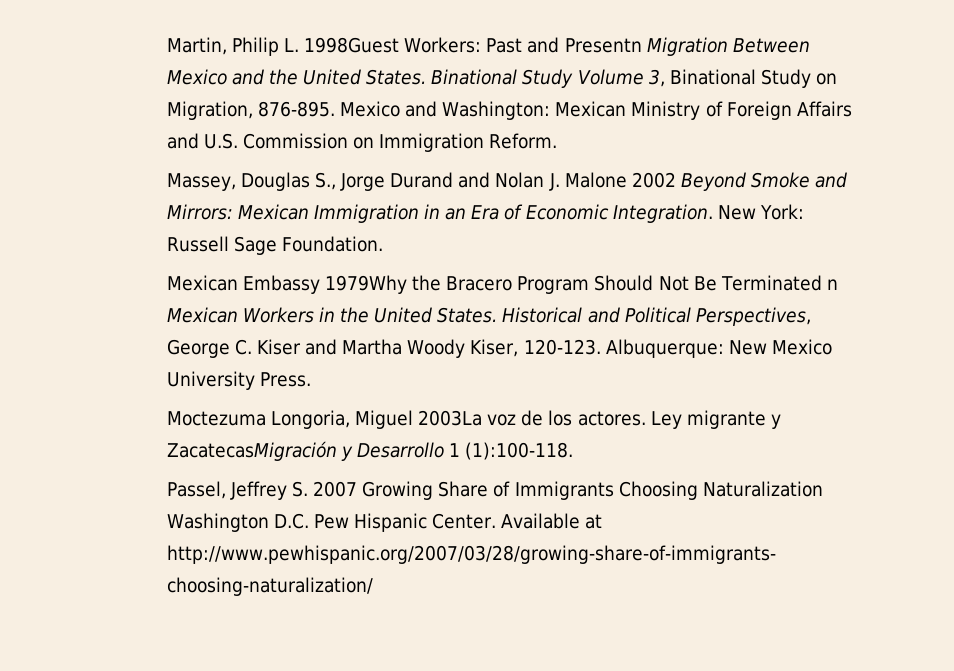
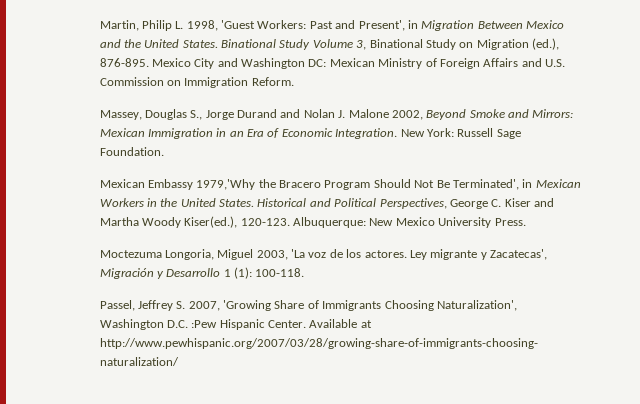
- Martin, Philip L. 1998Guest Workers: Past and Presentn Migration Between Mexico and the United States.
+ Martin, Philip L. 1998, 'Guest Workers: Past and Present', in Migration Between Mexico and the United States.
- Binational Study Volume 3, Binational Study on Migration, 876-895. Mexico and Washington: Mexican Ministry of Foreign Affairs and U.S. Commission on Immigration Reform.
+ Binational Study Volume 3, Binational Study on Migration (ed.), 876-895. Mexico City and Washington DC: Mexican Ministry of Foreign Affairs and U.S. Commission on Immigration Reform.
- Massey, Douglas S., Jorge Durand and Nolan J. Malone 2002 Beyond Smoke and Mirrors: Mexican Immigration in an Era of Economic Integration.
+ Massey, Douglas S., Jorge Durand and Nolan J. Malone 2002, Beyond Smoke and Mirrors: Mexican Immigration in an Era of Economic Integration.
- Mexican Embassy 1979Why the Bracero Program Should Not Be Terminated n Mexican Workers in the United States.
+ Mexican Embassy 1979,'Why the Bracero Program Should Not Be Terminated', in Mexican Workers in the United States.
- Historical and Political Perspectives, George C. Kiser and Martha Woody Kiser, 120-123.
+ Historical and Political Perspectives, George C. Kiser and Martha Woody Kiser(ed.), 120-123.
- Moctezuma Longoria, Miguel 2003La voz de los actores.
+ Moctezuma Longoria, Miguel 2003, 'La voz de los actores.
- Ley migrante y ZacatecasMigración y Desarrollo 1 (1):100-118.
+ Ley migrante y Zacatecas', Migración y Desarrollo 1 (1): 100-118.
- Passel, Jeffrey S. 2007 Growing Share of Immigrants Choosing Naturalization Washington D.C. Pew Hispanic Center.
+ Passel, Jeffrey S. 2007, 'Growing Share of Immigrants Choosing Naturalization', Washington D.C. :Pew Hispanic Center.

